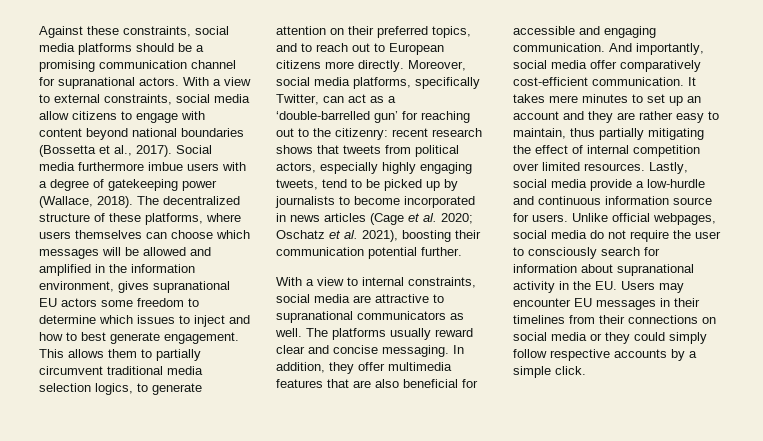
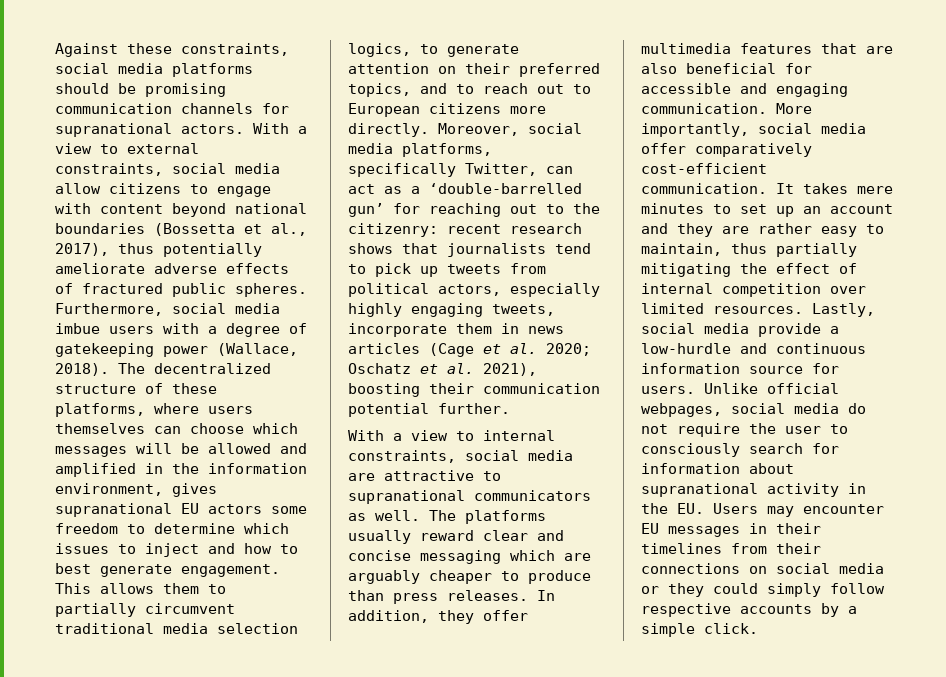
- Against these constraints, social media platforms should be a promising communication channel for supranational actors.
+ Against these constraints, social media platforms should be promising communication channels for supranational actors.
- With a view to external constraints, social media allow citizens to engage with content beyond national boundaries (Bossetta et al., 2017). Social media furthermore imbue users with a degree of gatekeeping power (Wallace, 2018).
+ With a view to external constraints, social media allow citizens to engage with content beyond national boundaries (Bossetta et al., 2017), thus potentially ameliorate adverse effects of fractured public spheres. Furthermore, social media imbue users with a degree of gatekeeping power (Wallace, 2018).
- Moreover, social media platforms, specifically Twitter, can act as a ‘double-barrelled gun’ for reaching out to the citizenry: recent research shows that tweets from political actors, especially highly engaging tweets, tend to be picked up by journalists to become incorporated in news articles (Cage et al. 2020; Oschatz et al. 2021), boosting their communication potential further.
+ Moreover, social media platforms, specifically Twitter, can act as a ‘double-barrelled gun’ for reaching out to the citizenry: recent research shows that journalists tend to pick up tweets from political actors, especially highly engaging tweets, incorporate them in news articles (Cage et al. 2020; Oschatz et al. 2021), boosting their communication potential further.
- The platforms usually reward clear and concise messaging.
+ The platforms usually reward clear and concise messaging which are arguably cheaper to produce than press releases.
- And importantly, social media offer comparatively cost-efficient communication.
+ More importantly, social media offer comparatively cost-efficient communication.

